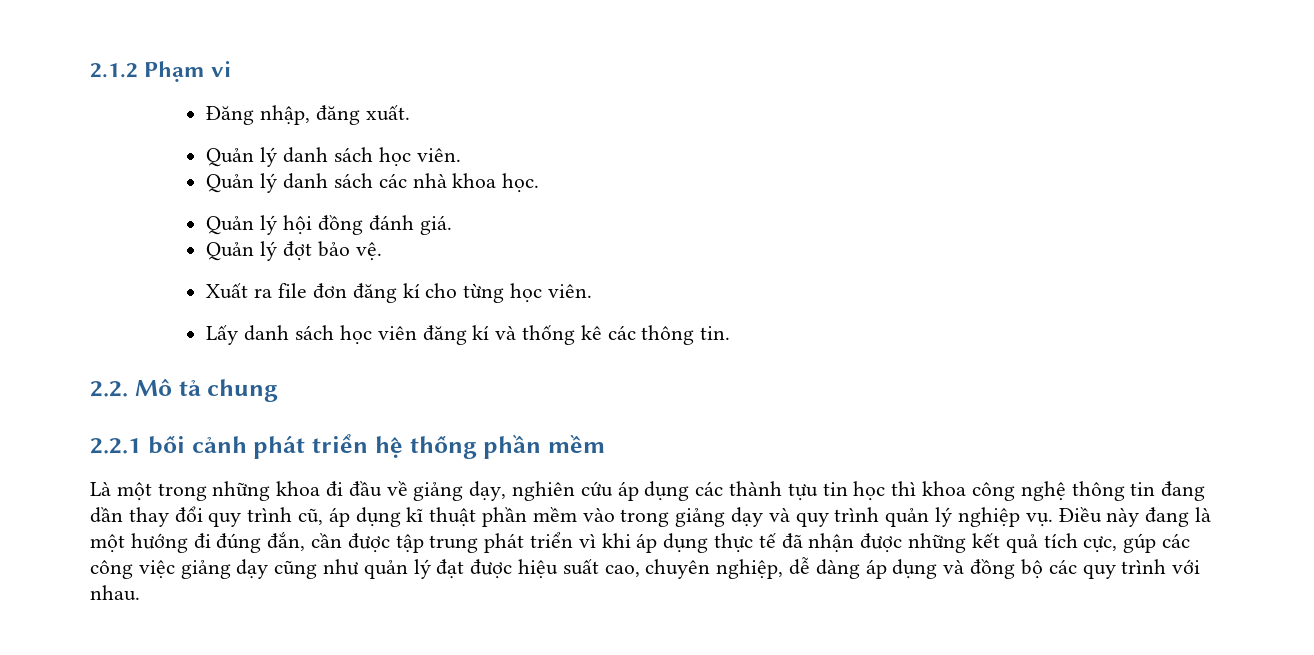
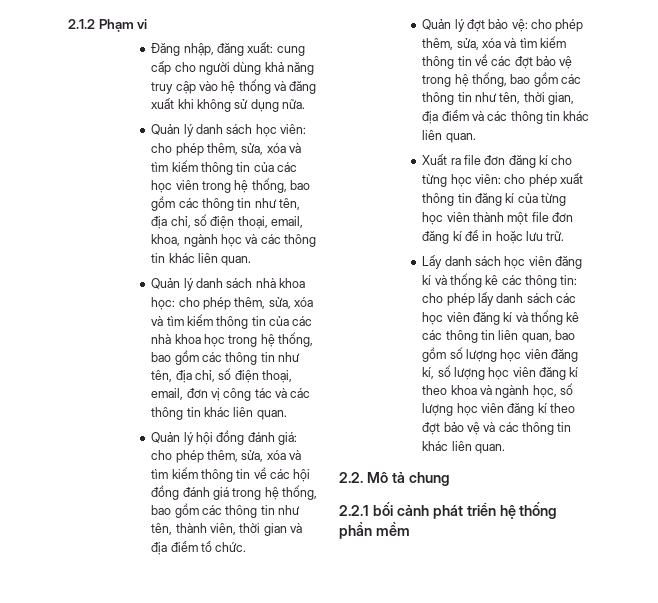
- Đăng nhập, đăng xuất.
+ Đăng nhập, đăng xuất: cung cấp cho người dùng khả năng truy cập vào hệ thống và đăng xuất khi không sử dụng nữa.
- Quản lý danh sách học viên.
- Quản lý danh sách các nhà khoa học.
+ Quản lý danh sách học viên: cho phép thêm, sửa, xóa và tìm kiếm thông tin của các học viên trong hệ thống, bao gồm các thông tin như tên, địa chỉ, số điện thoại, email, khoa, ngành học và các thông tin khác liên quan.
+ Quản lý danh sách nhà khoa học: cho phép thêm, sửa, xóa và tìm kiếm thông tin của các nhà khoa học trong hệ thống, bao gồm các thông tin như tên, địa chỉ, số điện thoại, email, đơn vị công tác và các thông tin khác liên quan.
- Quản lý hội đồng đánh giá.
- Quản lý đợt bảo vệ.
+ Quản lý hội đồng đánh giá: cho phép thêm, sửa, xóa và tìm kiếm thông tin về các hội đồng đánh giá trong hệ thống, bao gồm các thông tin như tên, thành viên, thời gian và địa điểm tổ chức.
+ Quản lý đợt bảo vệ: cho phép thêm, sửa, xóa và tìm kiếm thông tin về các đợt bảo vệ trong hệ thống, bao gồm các thông tin như tên, thời gian, địa điểm và các thông tin khác liên quan.
- Xuất ra file đơn đăng kí cho từng học viên.
+ Xuất ra file đơn đăng kí cho từng học viên: cho phép xuất thông tin đăng kí của từng học viên thành một file đơn đăng kí để in hoặc lưu trữ.
- Lấy danh sách học viên đăng kí và thống kê các thông tin.
+ Lấy danh sách học viên đăng kí và thống kê các thông tin: cho phép lấy danh sách các học viên đăng kí và thống kê các thông tin liên quan, bao gồm số lượng học viên đăng kí, số lượng học viên đăng kí theo khoa và ngành học, số lượng học viên đăng kí theo đợt bảo vệ và các thông tin khác liên quan.
- Là một trong những khoa đi đầu về giảng dạy, nghiên cứu áp dụng các thành tựu tin học thì khoa công nghệ thông tin đang dần thay đổi quy trình cũ, áp dụng kĩ thuật phần mềm vào trong giảng dạy và quy trình quản lý nghiệp vụ. Điều này đang là một hướng đi đúng đắn, cần được tập trung phát triển vì khi áp dụng thực tế đã nhận được những kết quả tích cực, gúp các công việc giảng dạy cũng như quản lý đạt được hiệu suất cao, chuyên nghiệp, dễ dàng áp dụng và đồng bộ các quy trình với nhau.

